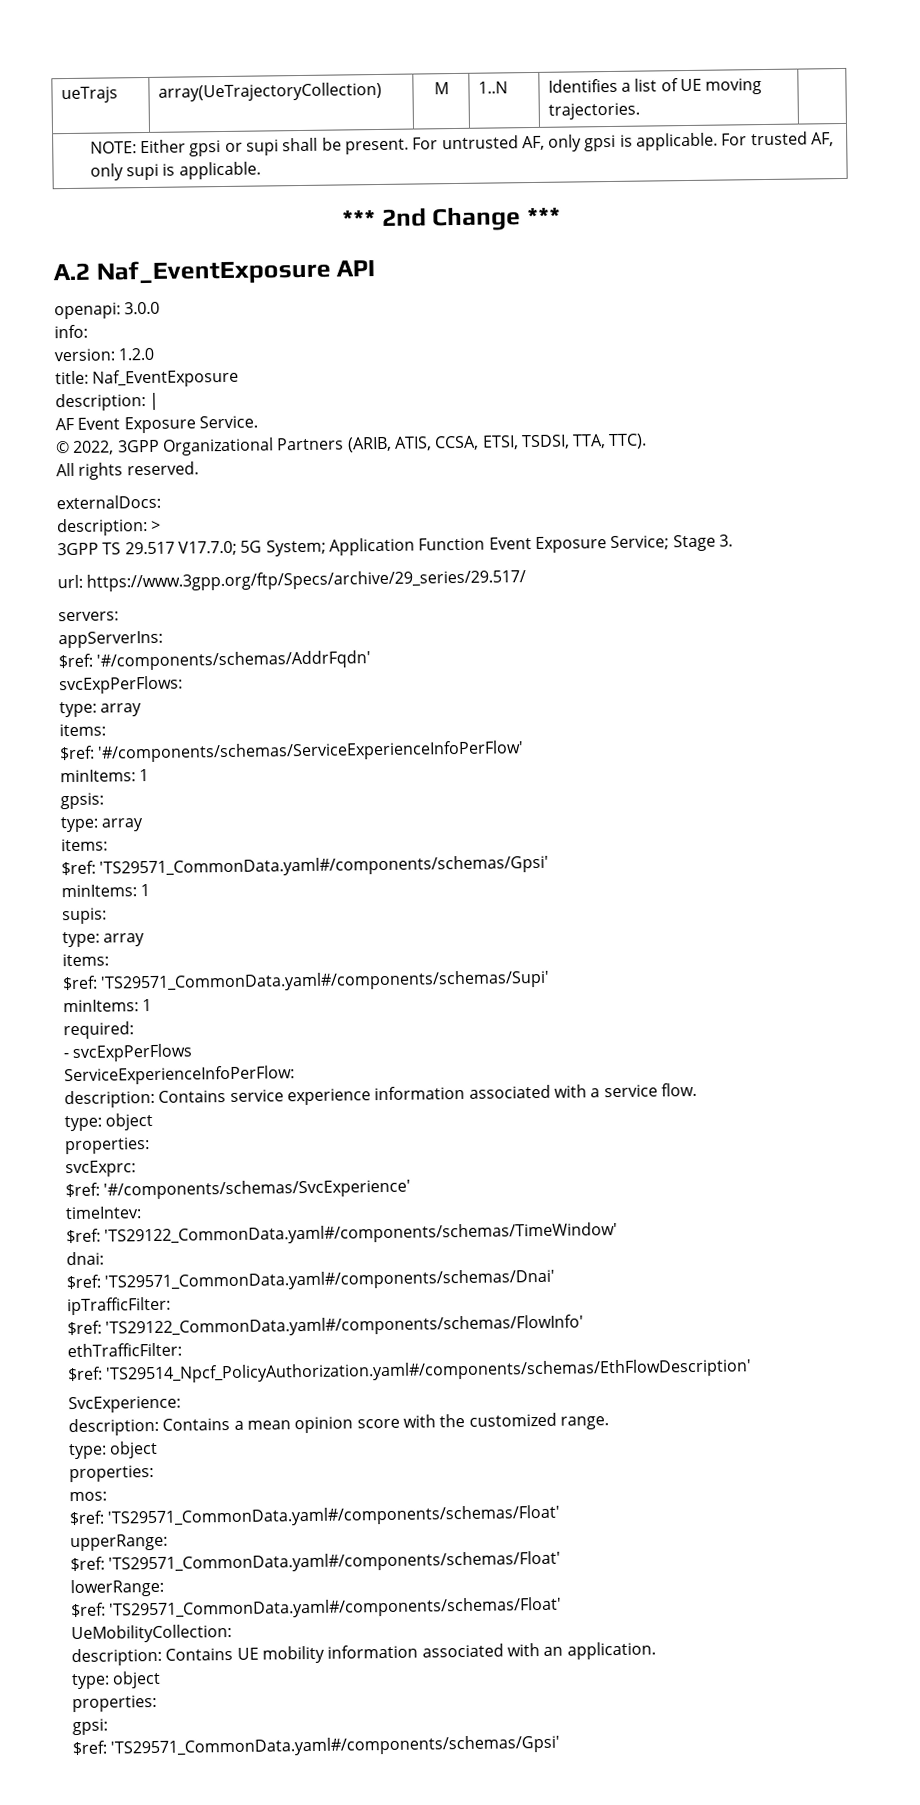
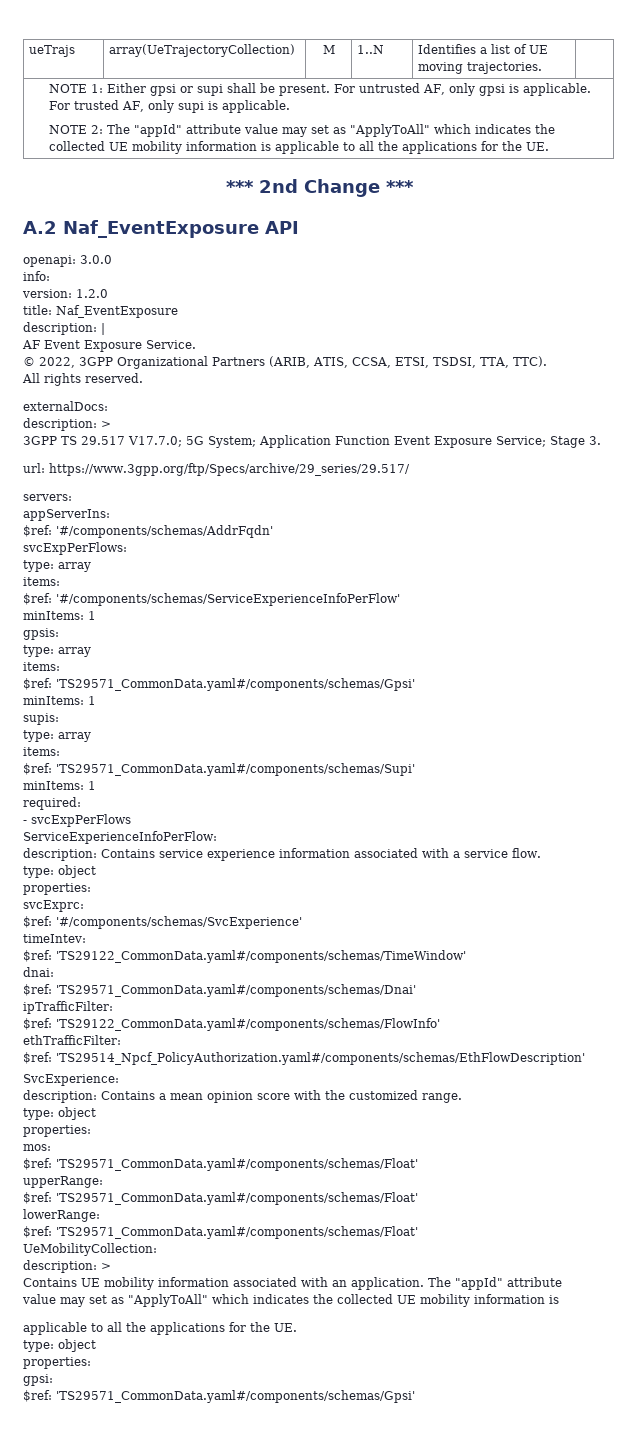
- NOTE: Either gpsi or supi shall be present.
+ NOTE 1: Either gpsi or supi shall be present.
+ NOTE 2: The "appId" attribute value may set as "ApplyToAll" which indicates the collected UE mobility information is applicable to all the applications for the UE.
  UeMobilityCollection:
- description: Contains UE mobility information associated with an application.
+ description: >
+ Contains UE mobility information associated with an application. The "appId" attribute
+ value may set as "ApplyToAll" which indicates the collected UE mobility information is
+ applicable to all the applications for the UE.

